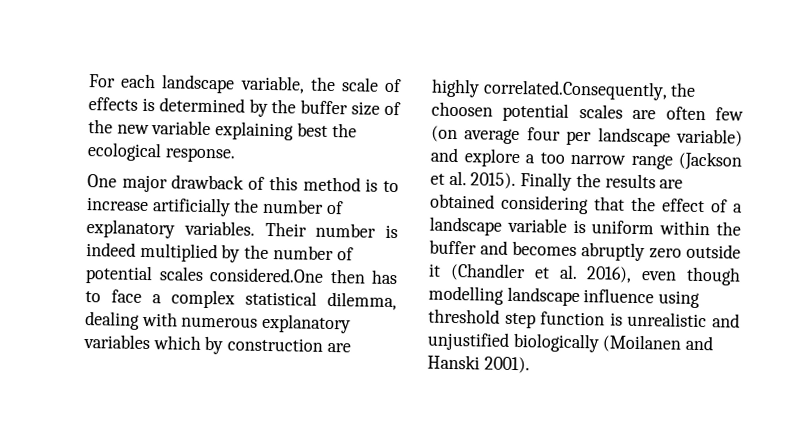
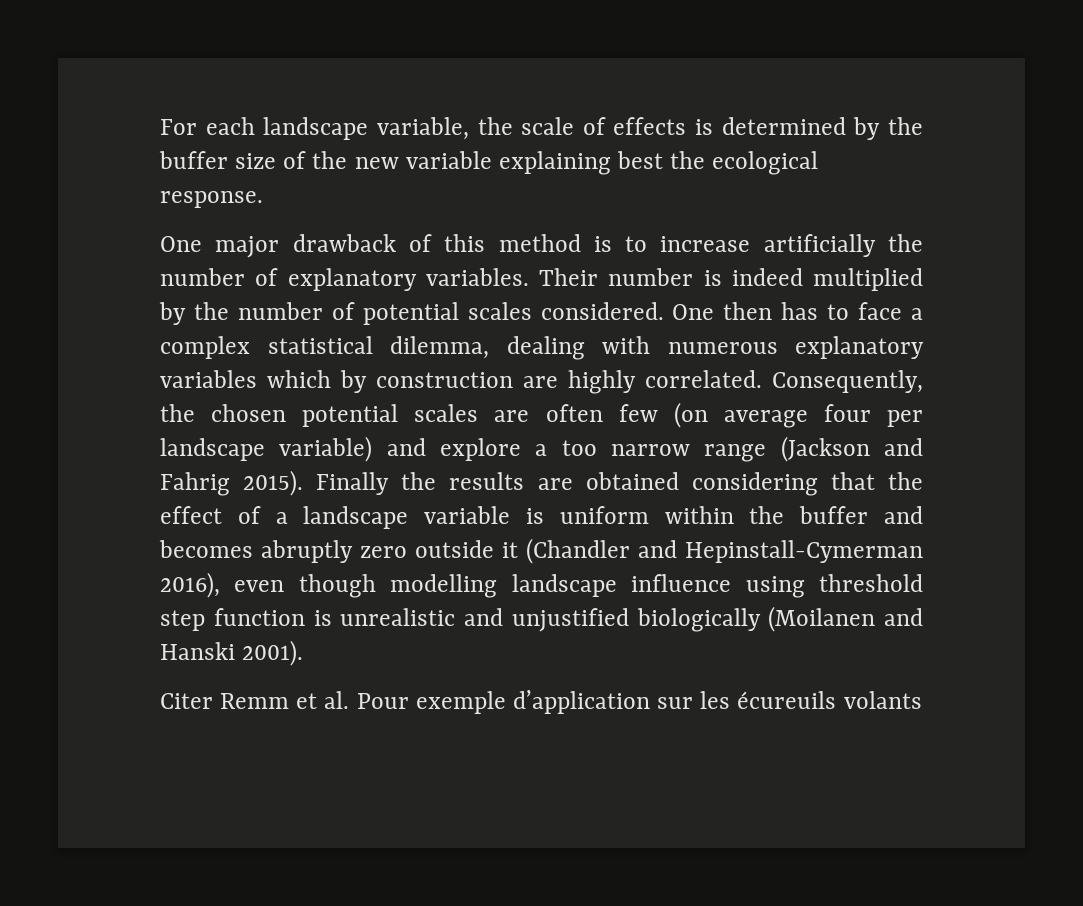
- Their number is indeed multiplied by the number of potential scales considered.One then has to face a complex statistical dilemma, dealing with numerous explanatory variables which by construction are highly correlated.Consequently, the choosen potential scales are often few (on average four per landscape variable) and explore a too narrow range (Jackson et al. 2015).
+ Their number is indeed multiplied by the number of potential scales considered. One then has to face a complex statistical dilemma, dealing with numerous explanatory variables which by construction are highly correlated. Consequently, the chosen potential scales are often few (on average four per landscape variable) and explore a too narrow range (Jackson and Fahrig 2015).
- Finally the results are obtained considering that the effect of a landscape variable is uniform within the buffer and becomes abruptly zero outside it (Chandler et al. 2016), even though modelling landscape influence using threshold step function is unrealistic and unjustified biologically (Moilanen and Hanski 2001).
+ Finally the results are obtained considering that the effect of a landscape variable is uniform within the buffer and becomes abruptly zero outside it (Chandler and Hepinstall-Cymerman 2016), even though modelling landscape influence using threshold step function is unrealistic and unjustified biologically (Moilanen and Hanski 2001).
+ Citer Remm et al. Pour exemple d’application sur les écureuils volants

